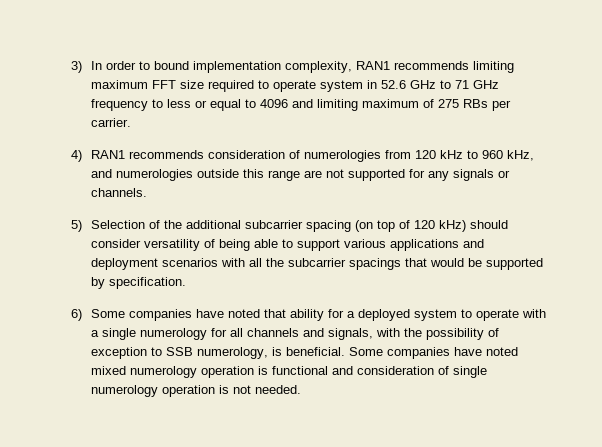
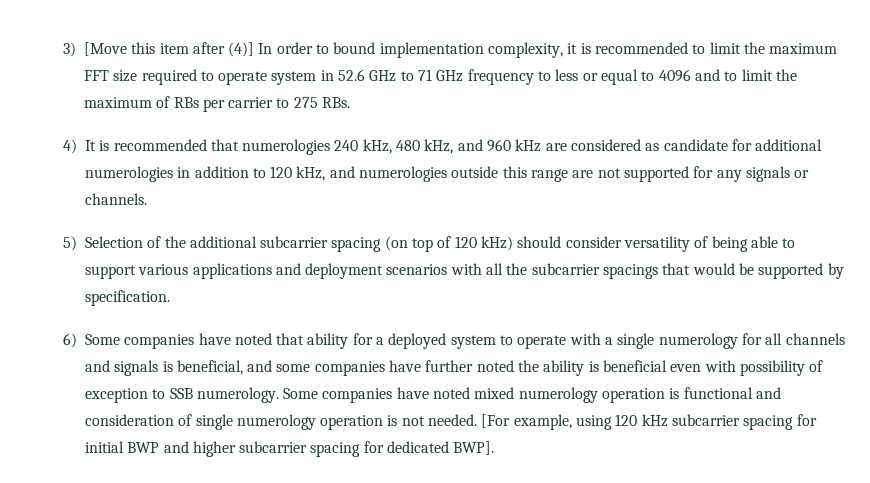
- 3) In order to bound implementation complexity, RAN1 recommends limiting maximum FFT size required to operate system in 52.6 GHz to 71 GHz frequency to less or equal to 4096 and limiting maximum of 275 RBs per carrier.
- 4) RAN1 recommends consideration of numerologies from 120 kHz to 960 kHz, and numerologies outside this range are not supported for any signals or channels.
+ 3) [Move this item after (4)] In order to bound implementation complexity, it is recommended to limit the maximum FFT size required to operate system in 52.6 GHz to 71 GHz frequency to less or equal to 4096 and to limit the maximum of RBs per carrier to 275 RBs.
+ 4) It is recommended that numerologies 240 kHz, 480 kHz, and 960 kHz are considered as candidate for additional numerologies in addition to 120 kHz, and numerologies outside this range are not supported for any signals or channels.
- 6) Some companies have noted that ability for a deployed system to operate with a single numerology for all channels and signals, with the possibility of exception to SSB numerology, is beneficial.
+ 6) Some companies have noted that ability for a deployed system to operate with a single numerology for all channels and signals is beneficial, and some companies have further noted the ability is beneficial even with possibility of exception to SSB numerology.
+ [For example, using 120 kHz subcarrier spacing for initial BWP and higher subcarrier spacing for dedicated BWP].

